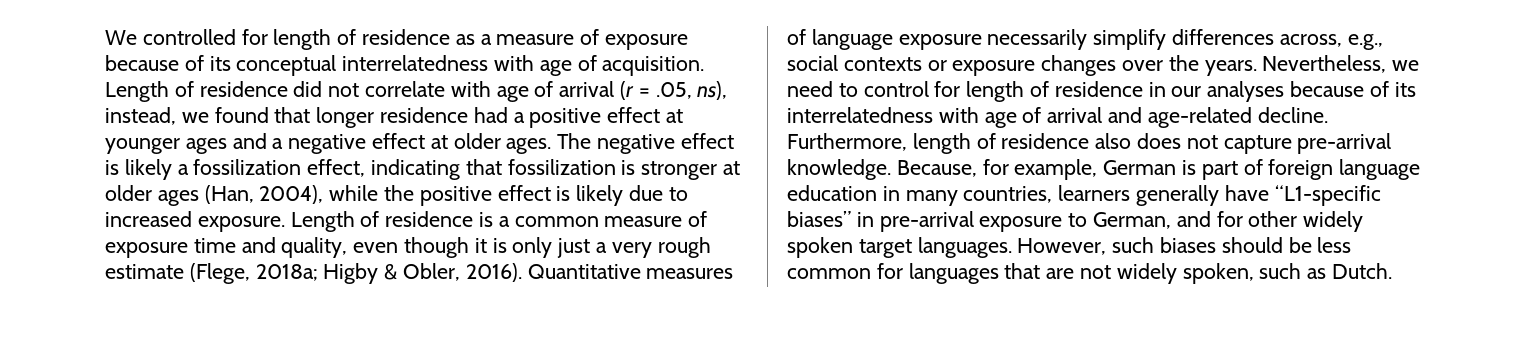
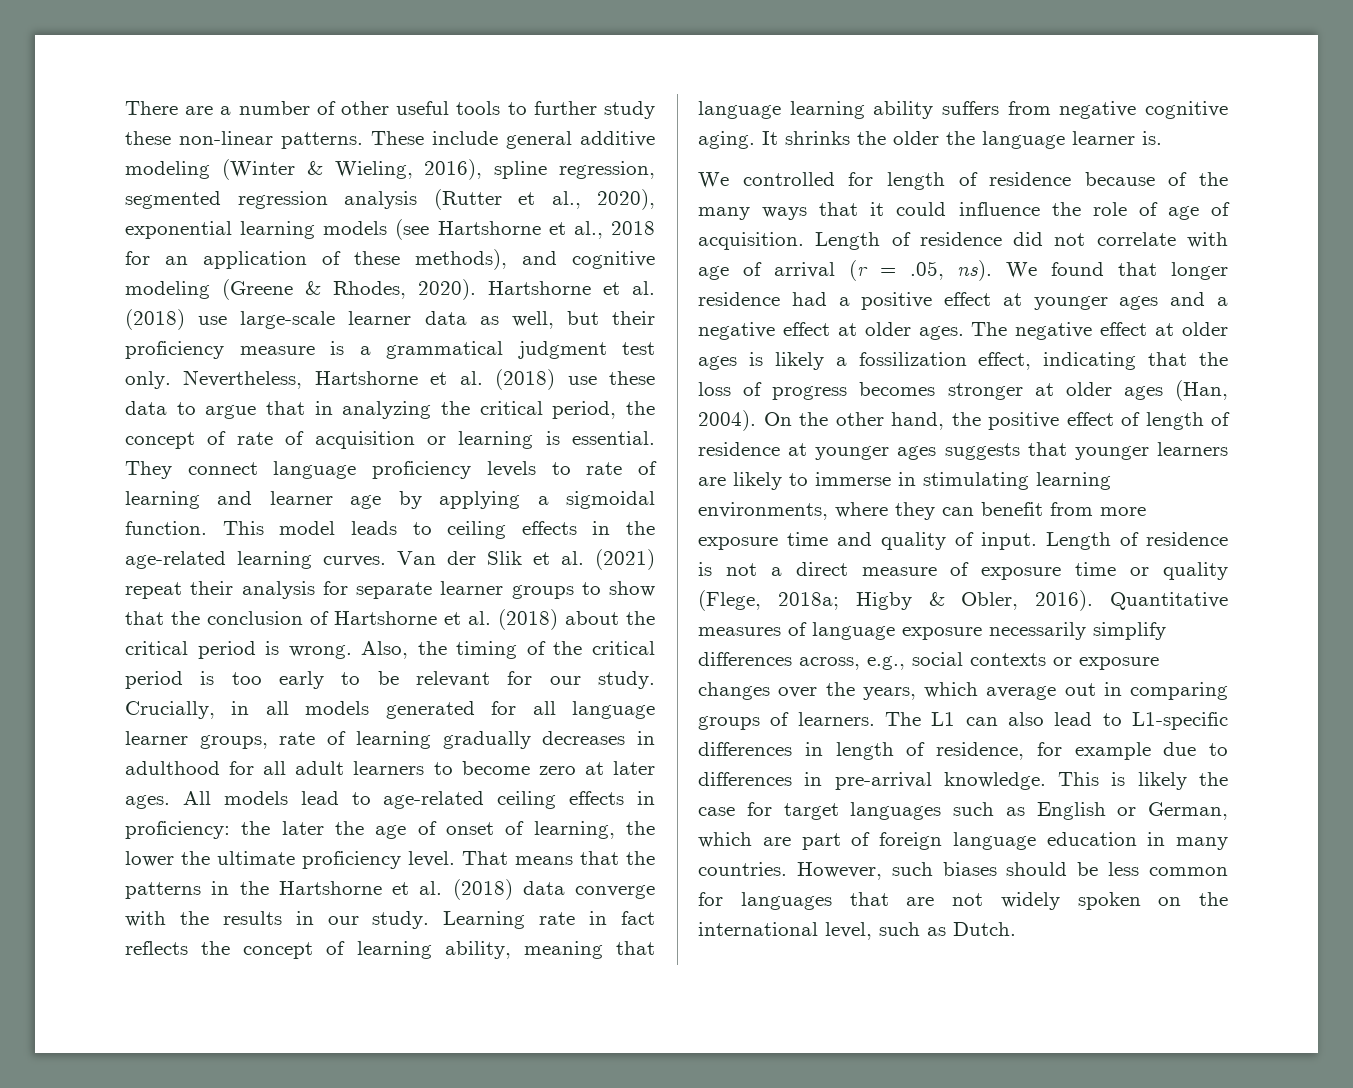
+ There are a number of other useful tools to further study these non-linear patterns. These include general additive modeling (Winter & Wieling, 2016), spline regression, segmented regression analysis (Rutter et al., 2020), exponential learning models (see Hartshorne et al., 2018 for an application of these methods), and cognitive modeling (Greene & Rhodes, 2020). Hartshorne et al. (2018) use large-scale learner data as well, but their proficiency measure is a grammatical judgment test only. Nevertheless, Hartshorne et al. (2018) use these data to argue that in analyzing the critical period, the concept of rate of acquisition or learning is essential. They connect language proficiency levels to rate of learning and learner age by applying a sigmoidal function. This model leads to ceiling effects in the age-related learning curves. Van der Slik et al. (2021) repeat their analysis for separate learner groups to show that the conclusion of Hartshorne et al. (2018) about the critical period is wrong. Also, the timing of the critical period is too early to be relevant for our study. Crucially, in all models generated for all language learner groups, rate of learning gradually decreases in adulthood for all adult learners to become zero at later ages. All models lead to age-related ceiling effects in proficiency: the later the age of onset of learning, the lower the ultimate proficiency level. That means that the patterns in the Hartshorne et al. (2018) data converge with the results in our study. Learning rate in fact reflects the concept of learning ability, meaning that language learning ability suffers from negative cognitive aging. It shrinks the older the language learner is.
- We controlled for length of residence as a measure of exposure because of its conceptual interrelatedness with age of acquisition.
+ We controlled for length of residence because of the many ways that it could influence the role of age of acquisition.
- Length of residence did not correlate with age of arrival (r = .05, ns), instead, we found that longer residence had a positive effect at younger ages and a negative effect at older ages.
+ Length of residence did not correlate with age of arrival (r = .05, ns). We found that longer residence had a positive effect at younger ages and a negative effect at older ages.
- The negative effect is likely a fossilization effect, indicating that fossilization is stronger at older ages (Han, 2004), while the positive effect is likely due to increased exposure.
+ The negative effect at older ages is likely a fossilization effect, indicating that the loss of progress becomes stronger at older ages (Han, 2004). On the other hand, the positive effect of length of residence at younger ages suggests that younger learners are likely to immerse in stimulating learning environments, where they can benefit from more exposure time and quality of input.
- Length of residence is a common measure of exposure time and quality, even though it is only just a very rough estimate (Flege, 2018a; Higby & Obler, 2016).
+ Length of residence is not a direct measure of exposure time or quality (Flege, 2018a; Higby & Obler, 2016).
- Quantitative measures of language exposure necessarily simplify differences across, e.g., social contexts or exposure changes over the years. Nevertheless, we need to control for length of residence in our analyses because of its interrelatedness with age of arrival and age-related decline. Furthermore, length of residence also does not capture pre-arrival knowledge. Because, for example, German is part of foreign language education in many countries, learners generally have “L1-specific biases” in pre-arrival exposure to German, and for other widely spoken target languages.
+ Quantitative measures of language exposure necessarily simplify differences across, e.g., social contexts or exposure changes over the years, which average out in comparing groups of learners. The L1 can also lead to L1-specific differences in length of residence, for example due to differences in pre-arrival knowledge. This is likely the case for target languages such as English or German, which are part of foreign language education in many countries.
- However, such biases should be less common for languages that are not widely spoken, such as Dutch.
+ However, such biases should be less common for languages that are not widely spoken on the international level, such as Dutch.

